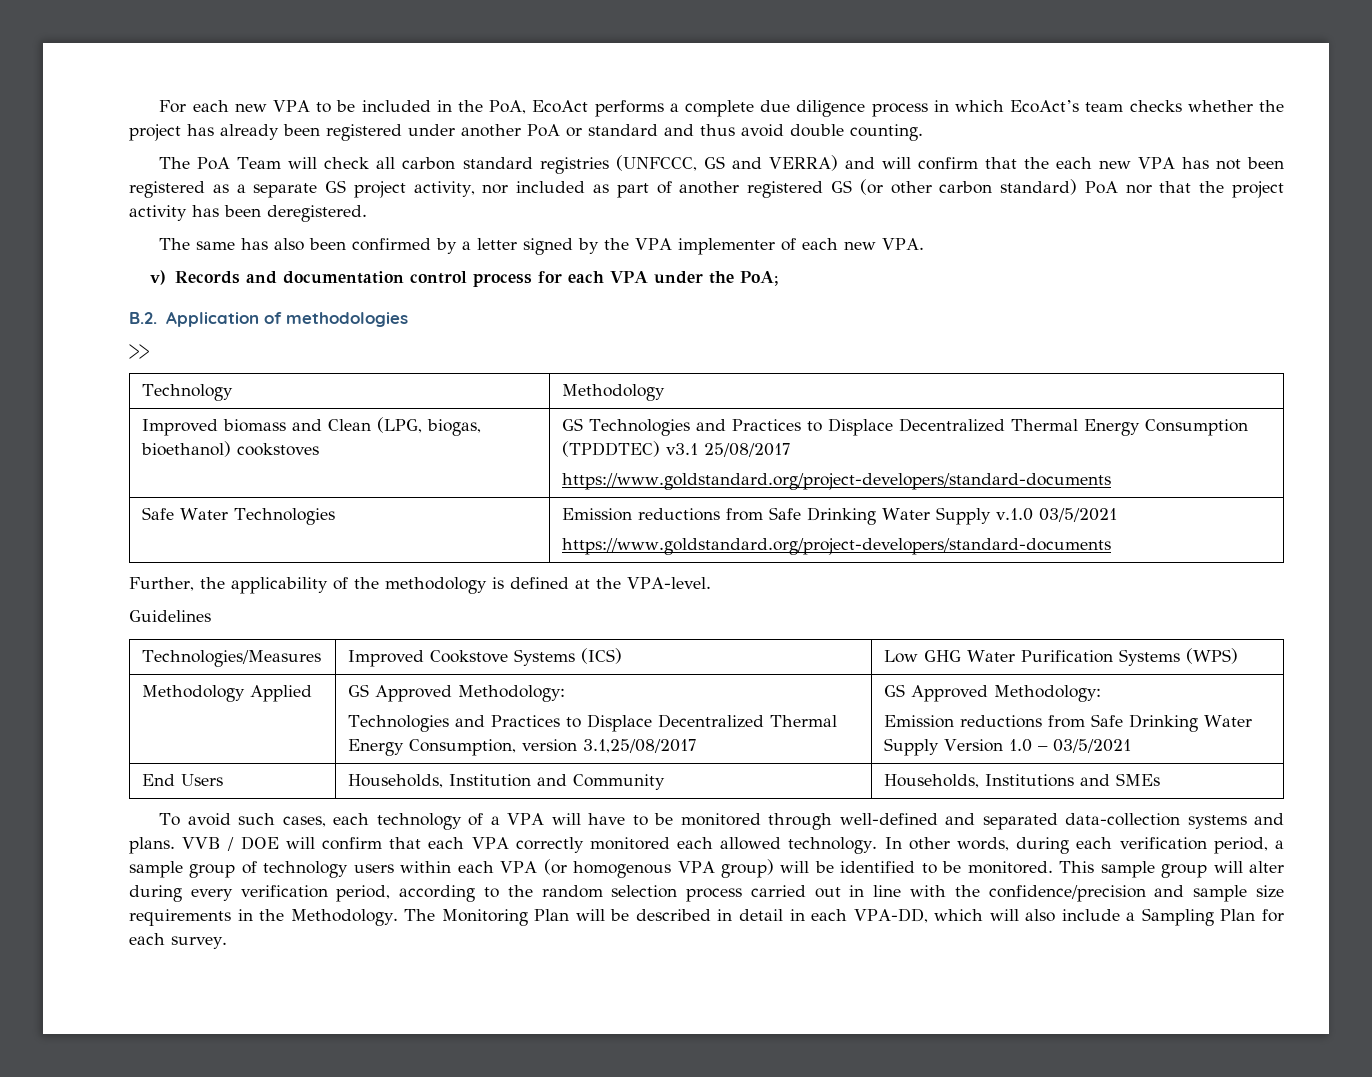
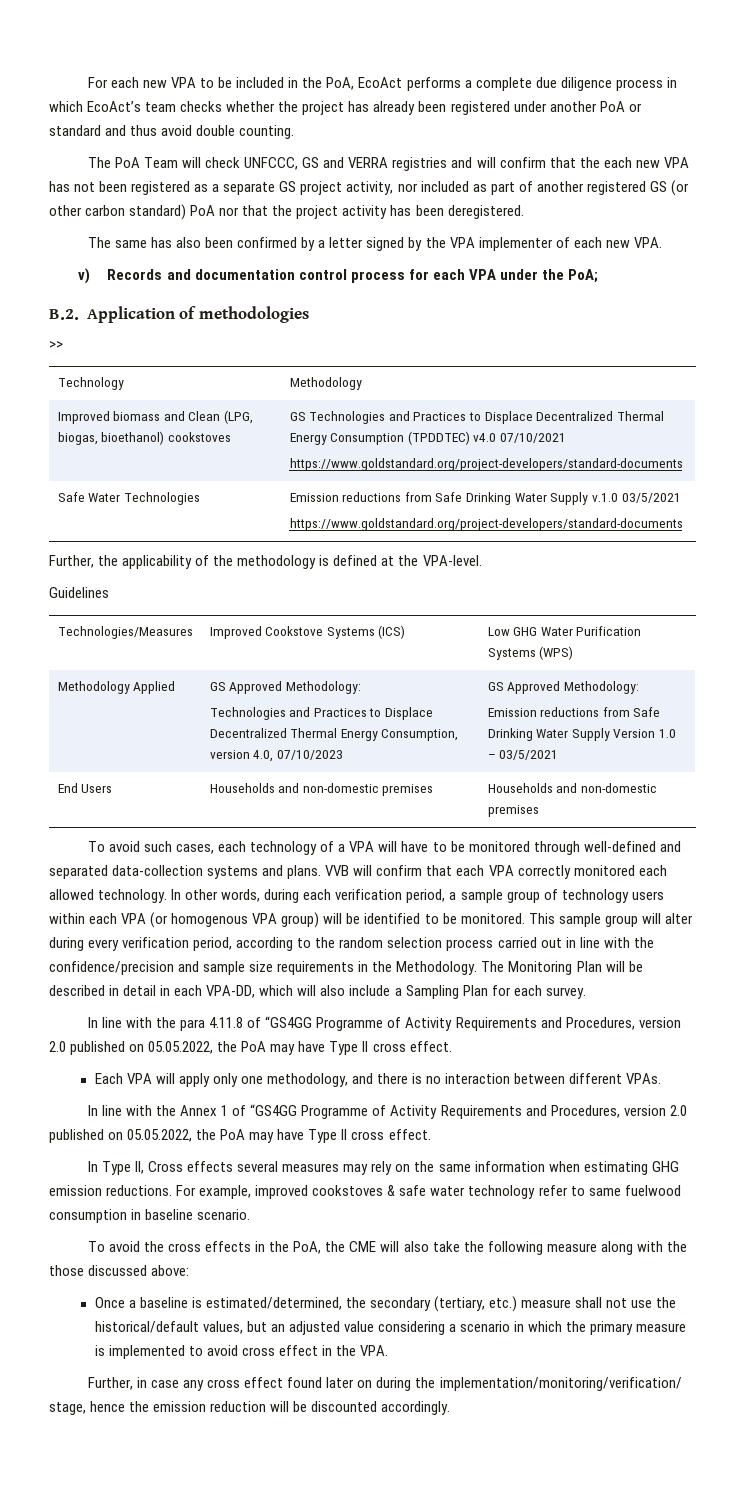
- The PoA Team will check all carbon standard registries (UNFCCC, GS and VERRA) and will confirm that the each new VPA has not been registered as a separate GS project activity, nor included as part of another registered GS (or other carbon standard) PoA nor that the project activity has been deregistered.
+ The PoA Team will check UNFCCC, GS and VERRA registries and will confirm that the each new VPA has not been registered as a separate GS project activity, nor included as part of another registered GS (or other carbon standard) PoA nor that the project activity has been deregistered.
- Improved biomass and Clean (LPG, biogas, bioethanol) cookstoves | GS Technologies and Practices to Displace Decentralized Thermal Energy Consumption (TPDDTEC) v3.1 25/08/2017
+ Improved biomass and Clean (LPG, biogas, bioethanol) cookstoves | GS Technologies and Practices to Displace Decentralized Thermal Energy Consumption (TPDDTEC) v4.0 07/10/2021
  Methodology Applied | GS Approved Methodology:
- Technologies and Practices to Displace Decentralized Thermal Energy Consumption, version 3.1,25/08/2017 | GS Approved Methodology:
+ Technologies and Practices to Displace Decentralized Thermal Energy Consumption, version 4.0, 07/10/2023 | GS Approved Methodology:
- End Users | Households, Institution and Community | Households, Institutions and SMEs
+ End Users | Households and non-domestic premises | Households and non-domestic premises
- VVB / DOE will confirm that each VPA correctly monitored each allowed technology.
+ VVB will confirm that each VPA correctly monitored each allowed technology.
+ In line with the para 4.11.8 of “GS4GG Programme of Activity Requirements and Procedures, version 2.0 published on 05.05.2022, the PoA may have Type II cross effect.
+ Each VPA will apply only one methodology, and there is no interaction between different VPAs.
+ In line with the Annex 1 of “GS4GG Programme of Activity Requirements and Procedures, version 2.0 published on 05.05.2022, the PoA may have Type II cross effect.
+ In Type II, Cross effects several measures may rely on the same information when estimating GHG emission reductions. For example, improved cookstoves & safe water technology refer to same fuelwood consumption in baseline scenario.
+ To avoid the cross effects in the PoA, the CME will also take the following measure along with the those discussed above:
+ Once a baseline is estimated/determined, the secondary (tertiary, etc.) measure shall not use the historical/default values, but an adjusted value considering a scenario in which the primary measure is implemented to avoid cross effect in the VPA.
+ Further, in case any cross effect found later on during the implementation/monitoring/verification/ stage, hence the emission reduction will be discounted accordingly.

